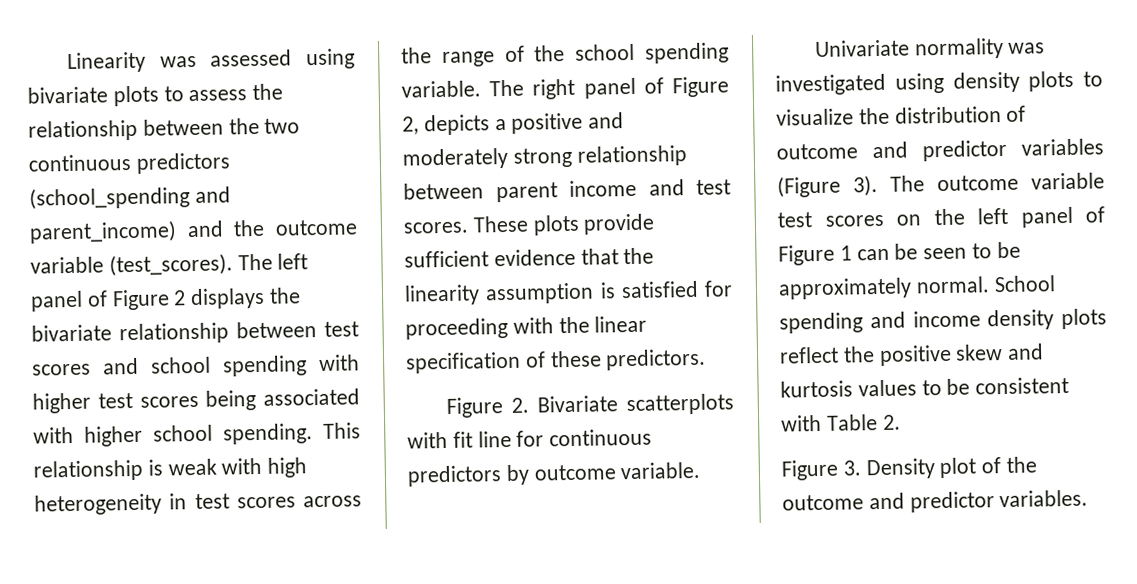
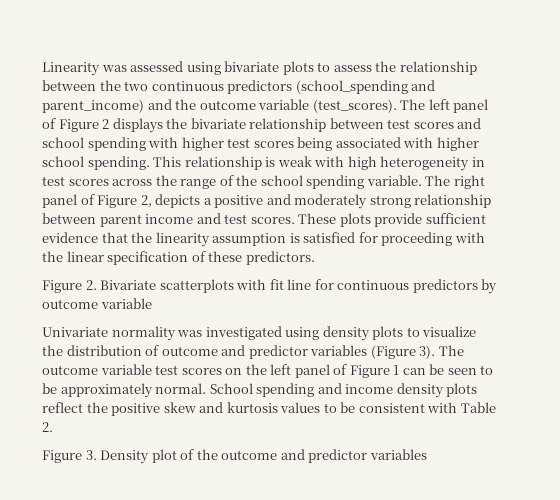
- Figure 2. Bivariate scatterplots with fit line for continuous predictors by outcome variable.
+ Figure 2. Bivariate scatterplots with fit line for continuous predictors by outcome variable
- Figure 3. Density plot of the outcome and predictor variables.
+ Figure 3. Density plot of the outcome and predictor variables

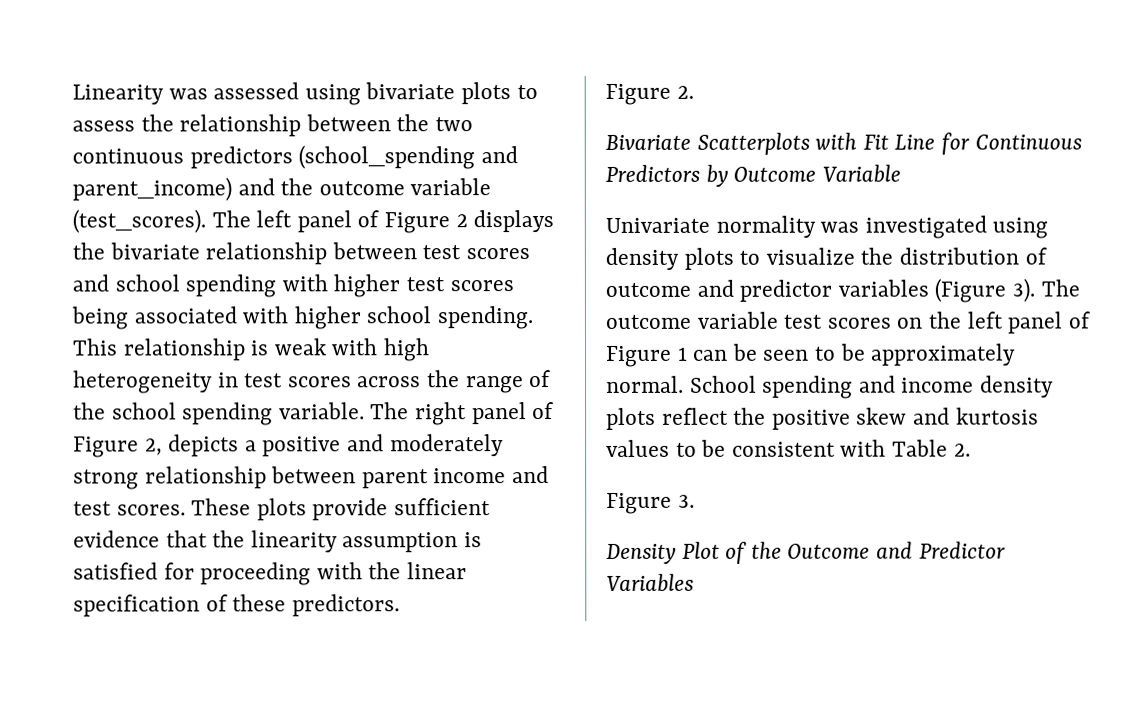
- Figure 2. Bivariate scatterplots with fit line for continuous predictors by outcome variable
+ Figure 2.
+ Bivariate Scatterplots with Fit Line for Continuous Predictors by Outcome Variable
- Figure 3. Density plot of the outcome and predictor variables
+ Figure 3.
+ Density Plot of the Outcome and Predictor Variables

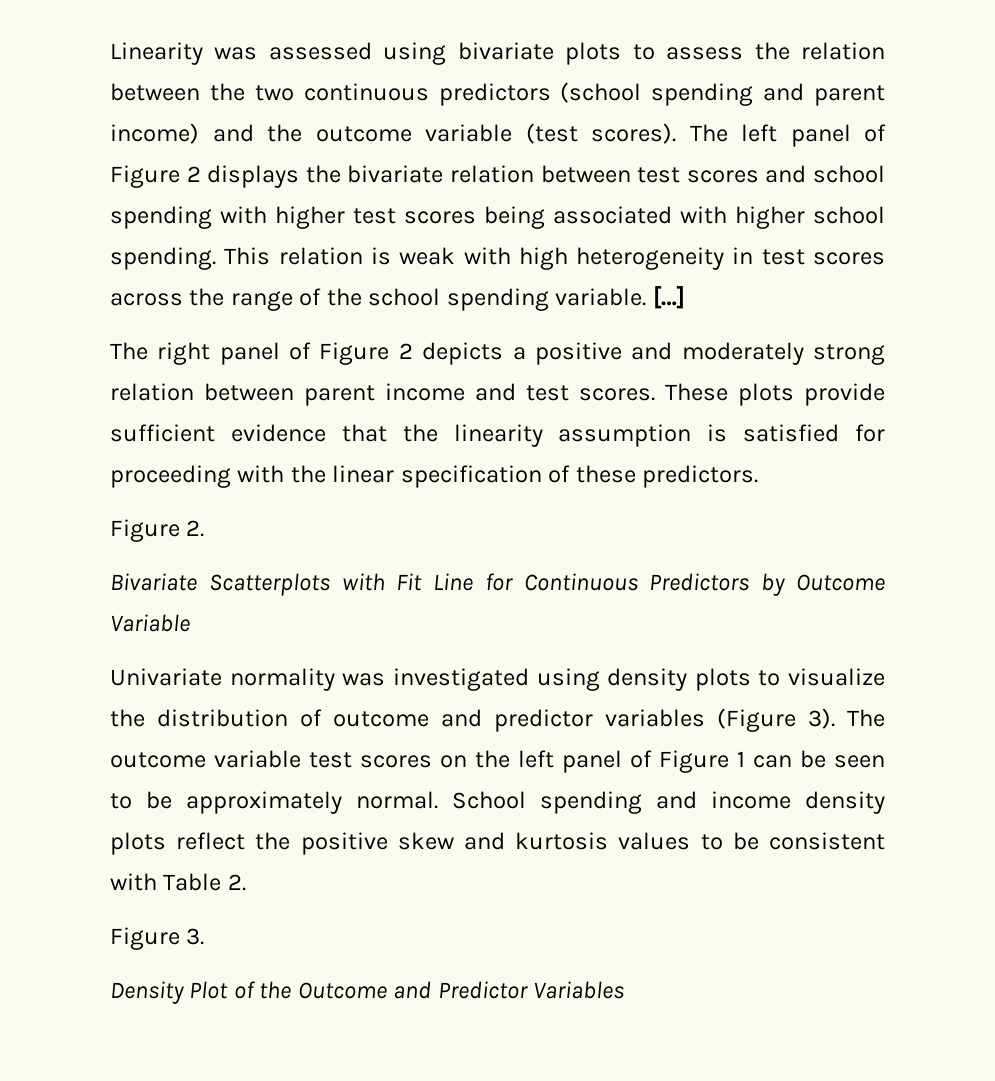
- Linearity was assessed using bivariate plots to assess the relationship between the two continuous predictors (school_spending and parent_income) and the outcome variable (test_scores).
+ Linearity was assessed using bivariate plots to assess the relation between the two continuous predictors (school spending and parent income) and the outcome variable (test scores).
- The left panel of Figure 2 displays the bivariate relationship between test scores and school spending with higher test scores being associated with higher school spending.
+ The left panel of Figure 2 displays the bivariate relation between test scores and school spending with higher test scores being associated with higher school spending.
- This relationship is weak with high heterogeneity in test scores across the range of the school spending variable. The right panel of Figure 2, depicts a positive and moderately strong relationship between parent income and test scores.
+ This relation is weak with high heterogeneity in test scores across the range of the school spending variable. […]
+ The right panel of Figure 2 depicts a positive and moderately strong relation between parent income and test scores.

